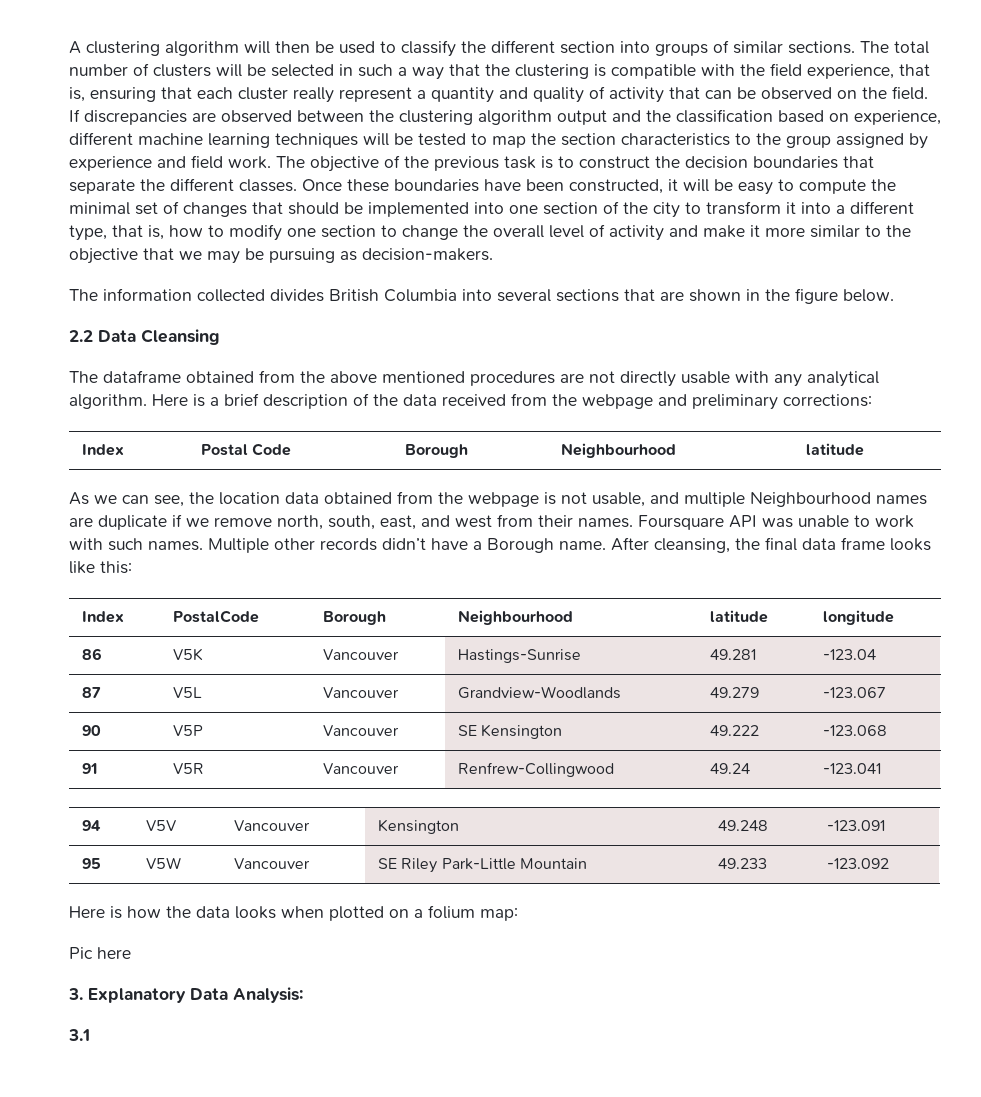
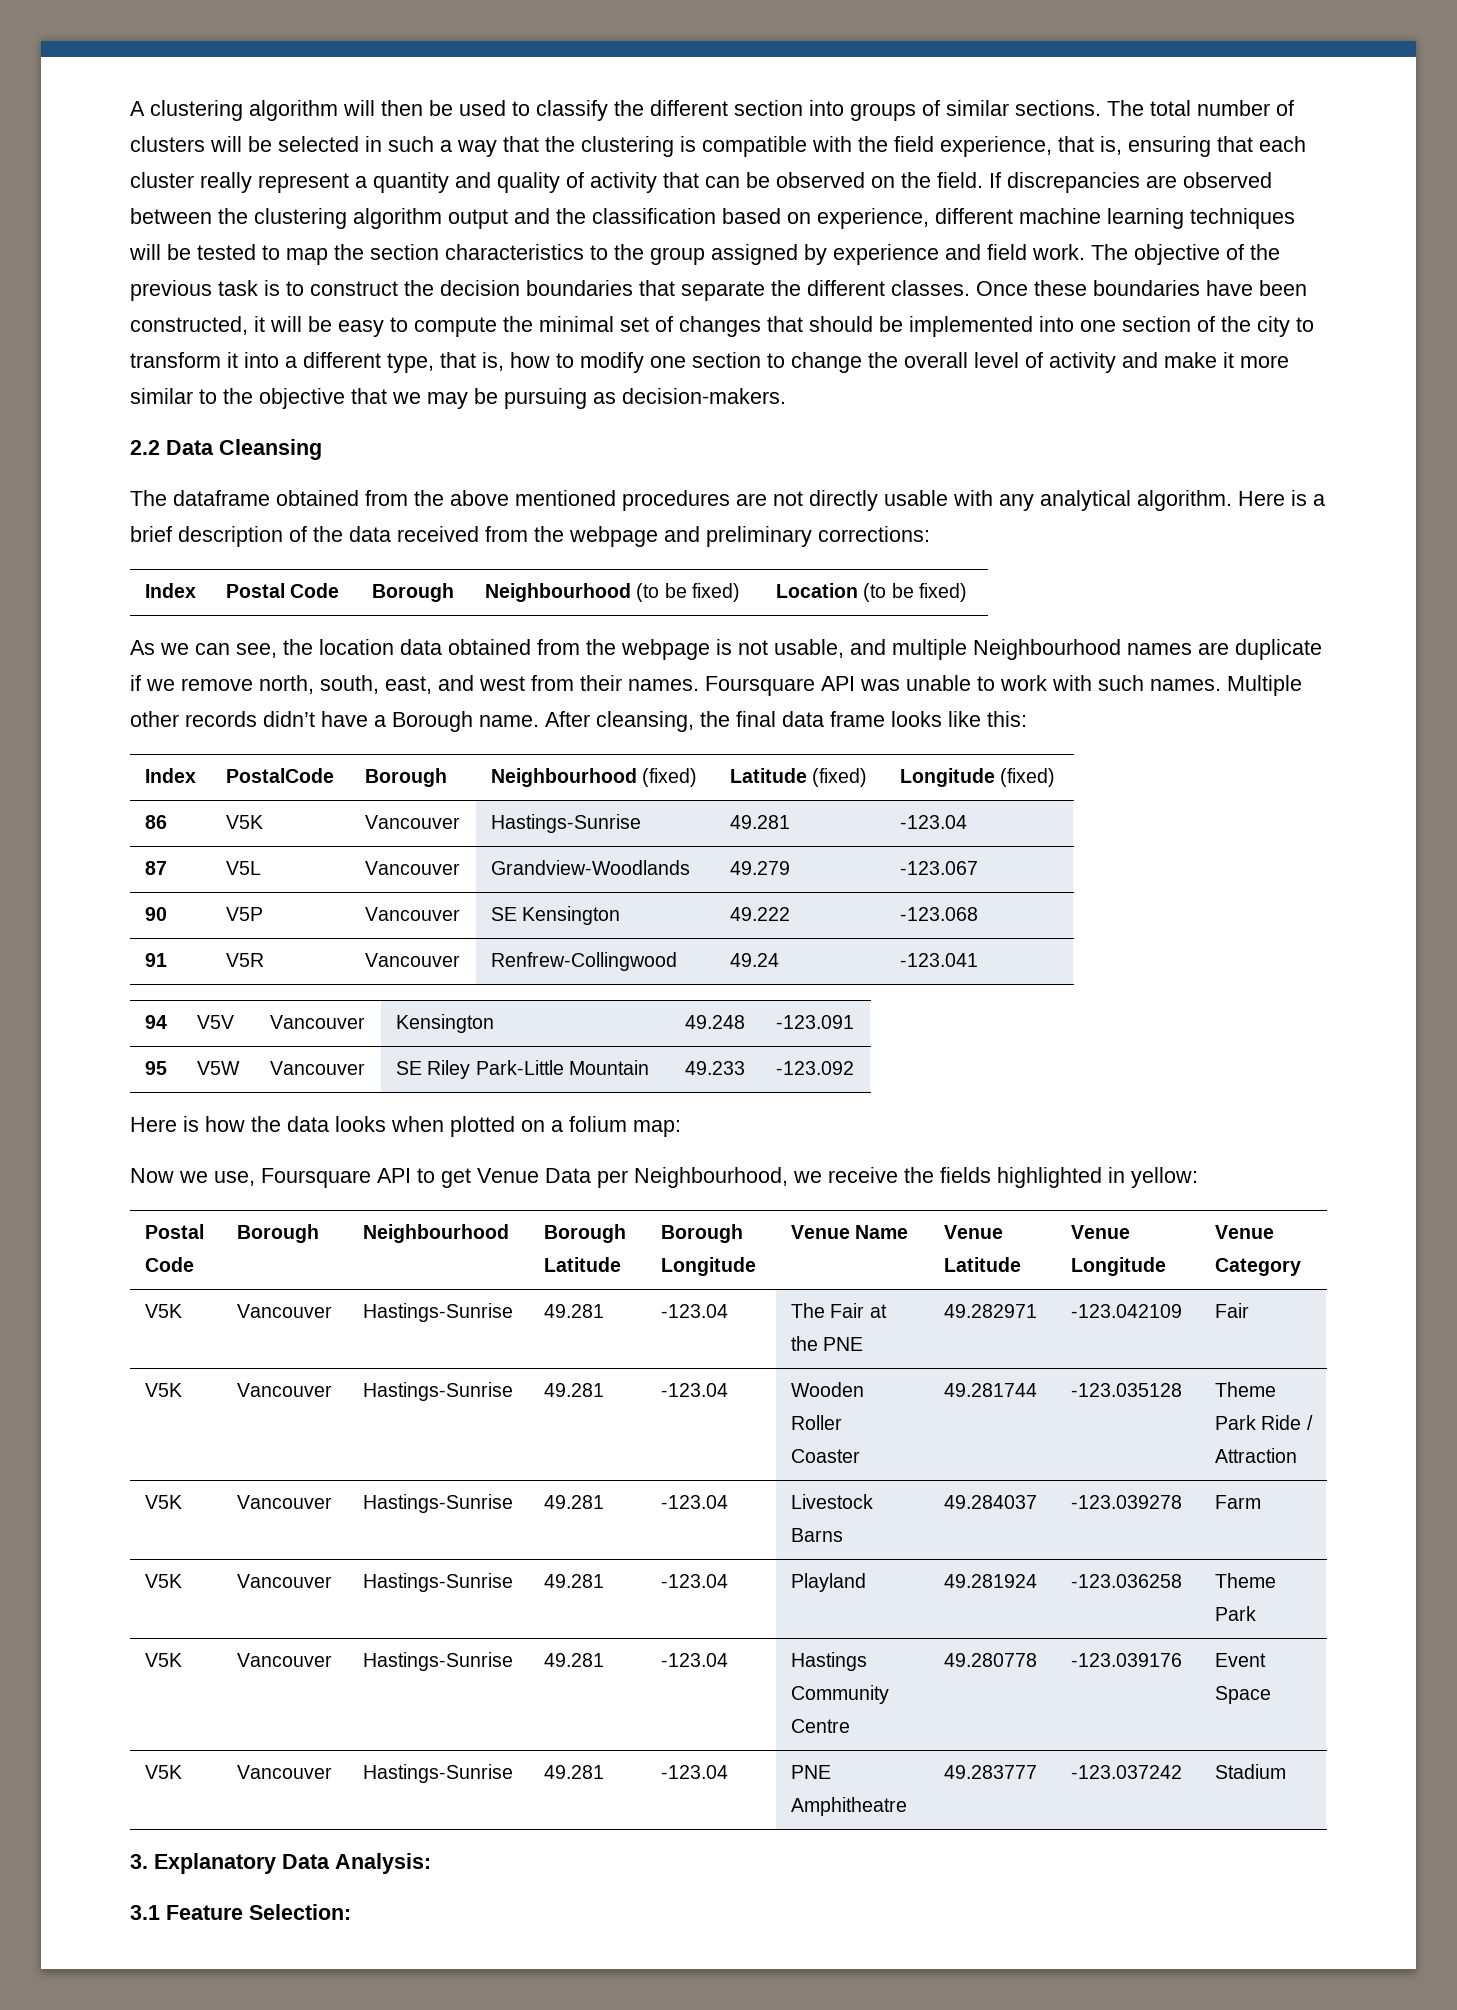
- The information collected divides British Columbia into several sections that are shown in the figure below.
- Index | Postal Code | Borough | Neighbourhood | latitude
+ Index | Postal Code | Borough | Neighbourhood (to be fixed) | Location (to be fixed)
- Index | PostalCode | Borough | Neighbourhood | latitude | longitude
+ Index | PostalCode | Borough | Neighbourhood (fixed) | Latitude (fixed) | Longitude (fixed)
- Pic here
+ Now we use, Foursquare API to get Venue Data per Neighbourhood, we receive the fields highlighted in yellow:
+ Postal Code | Borough | Neighbourhood | Borough Latitude | Borough Longitude | Venue Name | Venue Latitude | Venue Longitude | Venue Category
+ V5K | Vancouver | Hastings-Sunrise | 49.281 | -123.04 | The Fair at the PNE | 49.282971 | -123.042109 | Fair
+ V5K | Vancouver | Hastings-Sunrise | 49.281 | -123.04 | Wooden Roller Coaster | 49.281744 | -123.035128 | Theme Park Ride / Attraction
+ V5K | Vancouver | Hastings-Sunrise | 49.281 | -123.04 | Livestock Barns | 49.284037 | -123.039278 | Farm
+ V5K | Vancouver | Hastings-Sunrise | 49.281 | -123.04 | Playland | 49.281924 | -123.036258 | Theme Park
+ V5K | Vancouver | Hastings-Sunrise | 49.281 | -123.04 | Hastings Community Centre | 49.280778 | -123.039176 | Event Space
+ V5K | Vancouver | Hastings-Sunrise | 49.281 | -123.04 | PNE Amphitheatre | 49.283777 | -123.037242 | Stadium
- 3.1
+ 3.1 Feature Selection:

